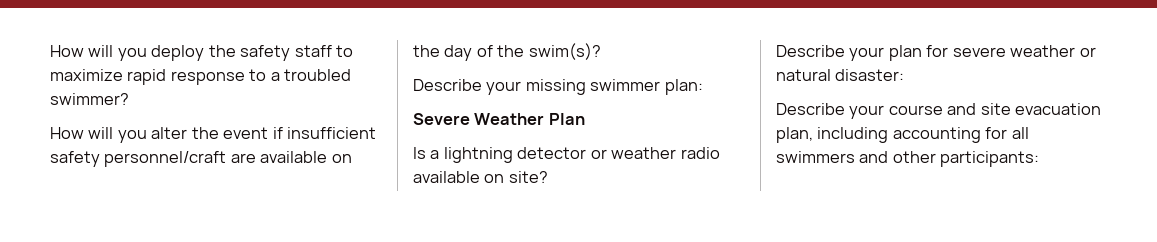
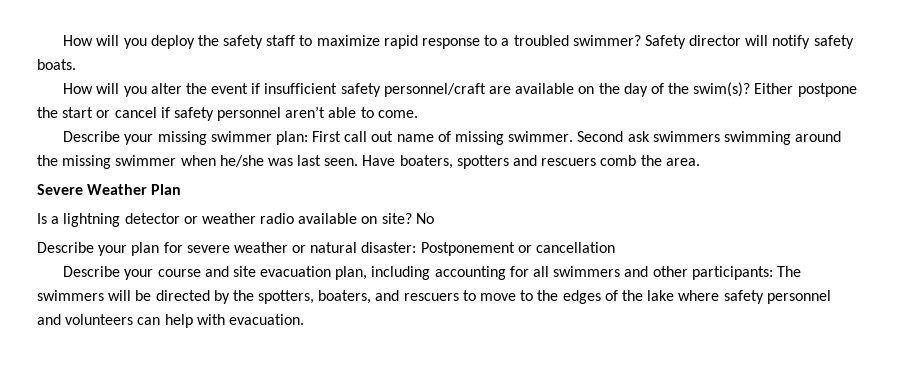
+ Safety director will notify safety boats.
+ Either postpone the start or cancel if safety personnel aren’t able to come.
- Describe your missing swimmer plan:
+ Describe your missing swimmer plan: First call out name of missing swimmer. Second ask swimmers swimming around the missing swimmer when he/she was last seen. Have boaters, spotters and rescuers comb the area.
+ No
- Describe your plan for severe weather or natural disaster:
+ Describe your plan for severe weather or natural disaster: Postponement or cancellation
- Describe your course and site evacuation plan, including accounting for all swimmers and other participants:
+ Describe your course and site evacuation plan, including accounting for all swimmers and other participants: The swimmers will be directed by the spotters, boaters, and rescuers to move to the edges of the lake where safety personnel and volunteers can help with evacuation.

